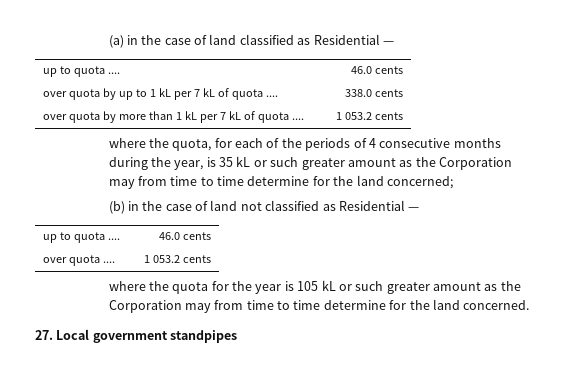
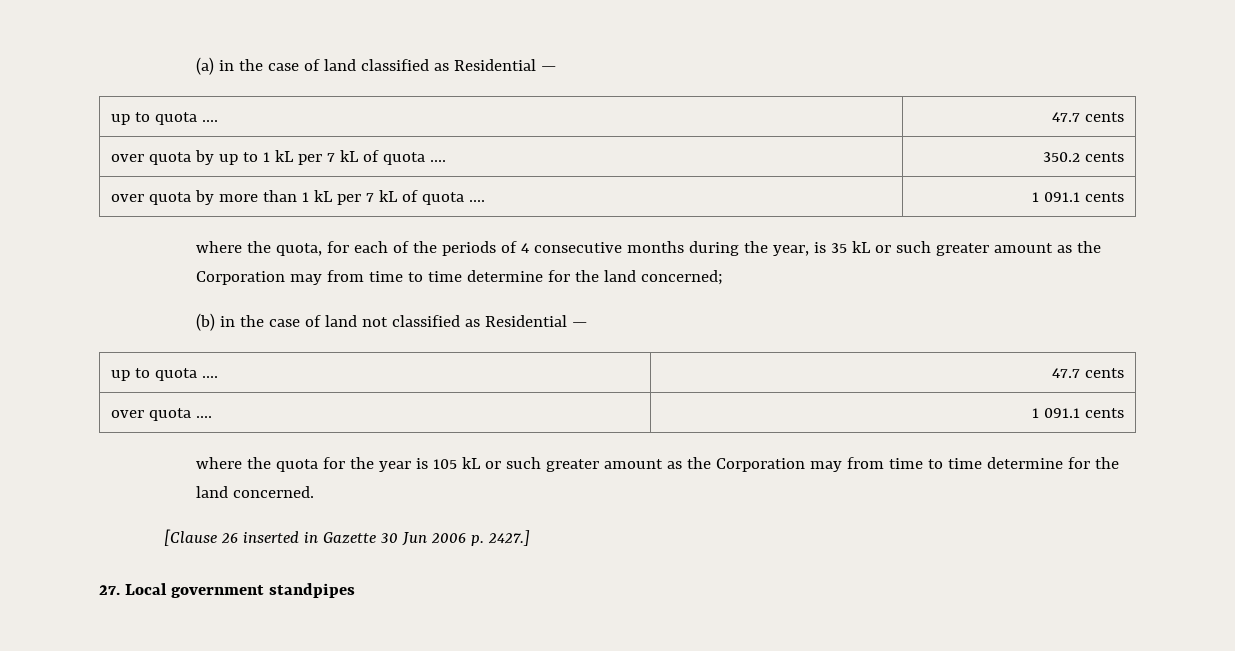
  (a) in the case of land classified as Residential —
- up to quota .... | 46.0 cents
+ up to quota .... | 47.7 cents
- over quota by up to 1 kL per 7 kL of quota .... | 338.0 cents
+ over quota by up to 1 kL per 7 kL of quota .... | 350.2 cents
- over quota by more than 1 kL per 7 kL of quota .... | 1 053.2 cents
+ over quota by more than 1 kL per 7 kL of quota .... | 1 091.1 cents
  (b) in the case of land not classified as Residential —
- up to quota .... | 46.0 cents
+ up to quota .... | 47.7 cents
- over quota .... | 1 053.2 cents
+ over quota .... | 1 091.1 cents
+ [Clause 26 inserted in Gazette 30 Jun 2006 p. 2427.]

